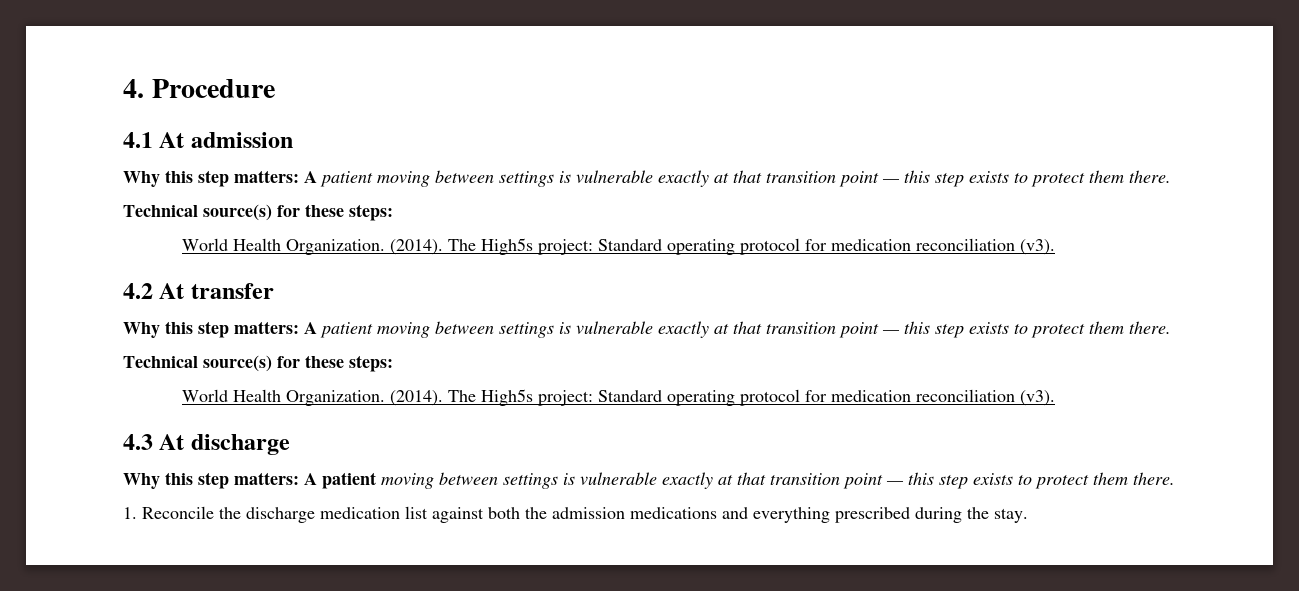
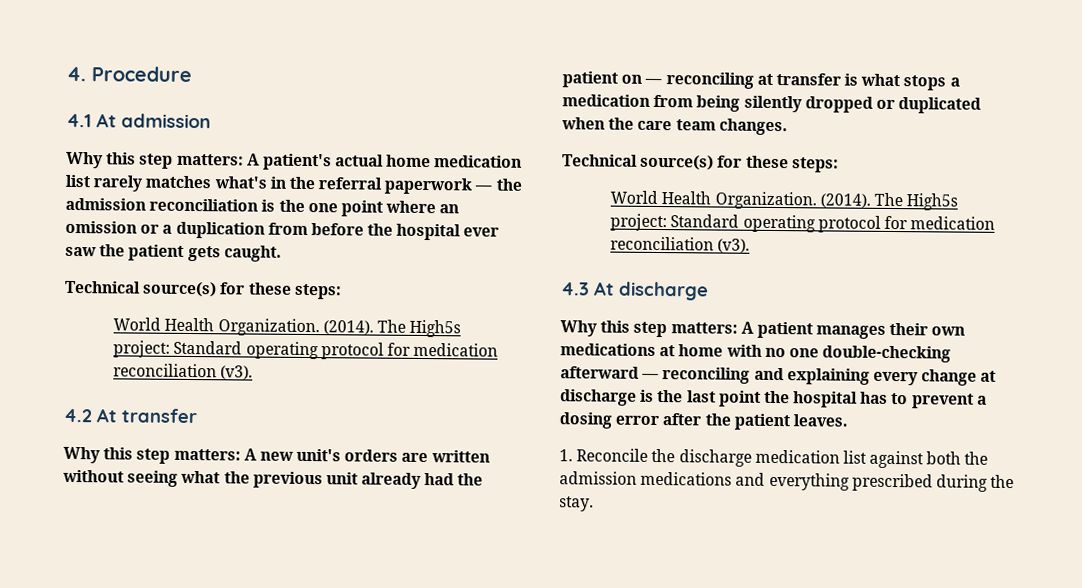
  4.1 At admission
- Why this step matters: A patient moving between settings is vulnerable exactly at that transition point — this step exists to protect them there.
+ Why this step matters: A patient's actual home medication list rarely matches what's in the referral paperwork — the admission reconciliation is the one point where an omission or a duplication from before the hospital ever saw the patient gets caught.
  4.2 At transfer
- Why this step matters: A patient moving between settings is vulnerable exactly at that transition point — this step exists to protect them there.
+ Why this step matters: A new unit's orders are written without seeing what the previous unit already had the patient on — reconciling at transfer is what stops a medication from being silently dropped or duplicated when the care team changes.
  4.3 At discharge
- Why this step matters: A patient moving between settings is vulnerable exactly at that transition point — this step exists to protect them there.
+ Why this step matters: A patient manages their own medications at home with no one double-checking afterward — reconciling and explaining every change at discharge is the last point the hospital has to prevent a dosing error after the patient leaves.

